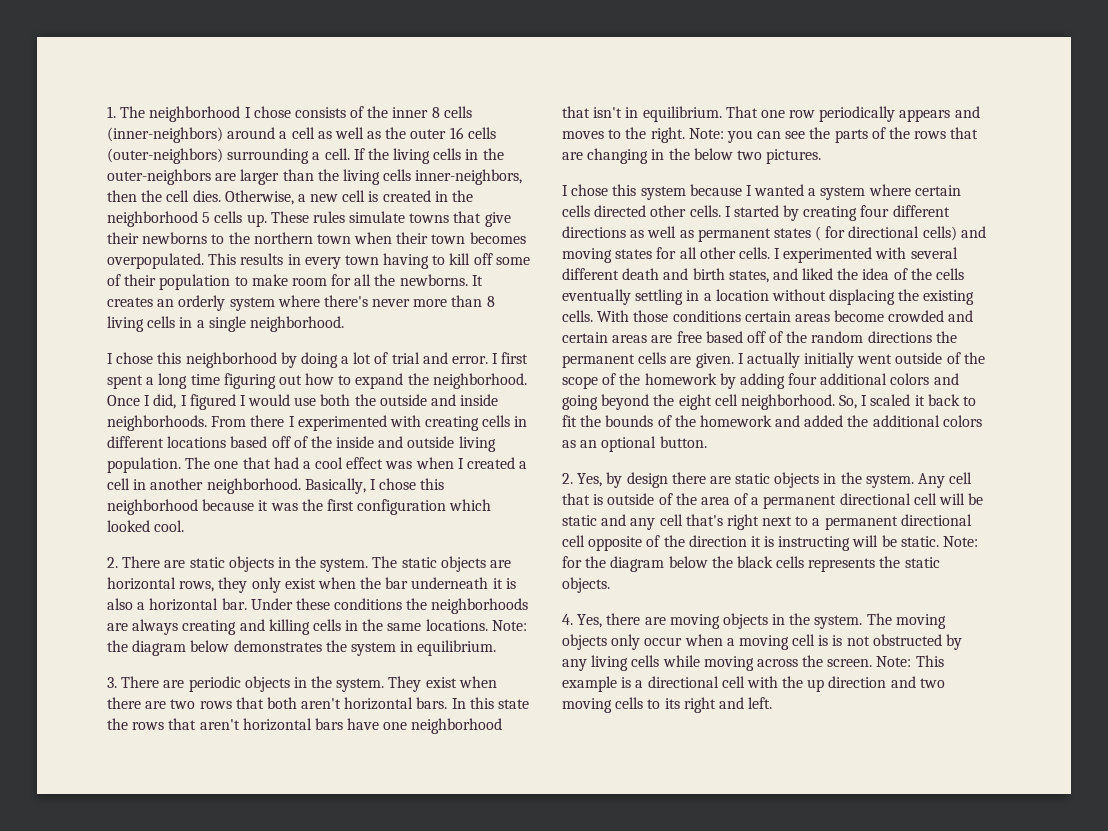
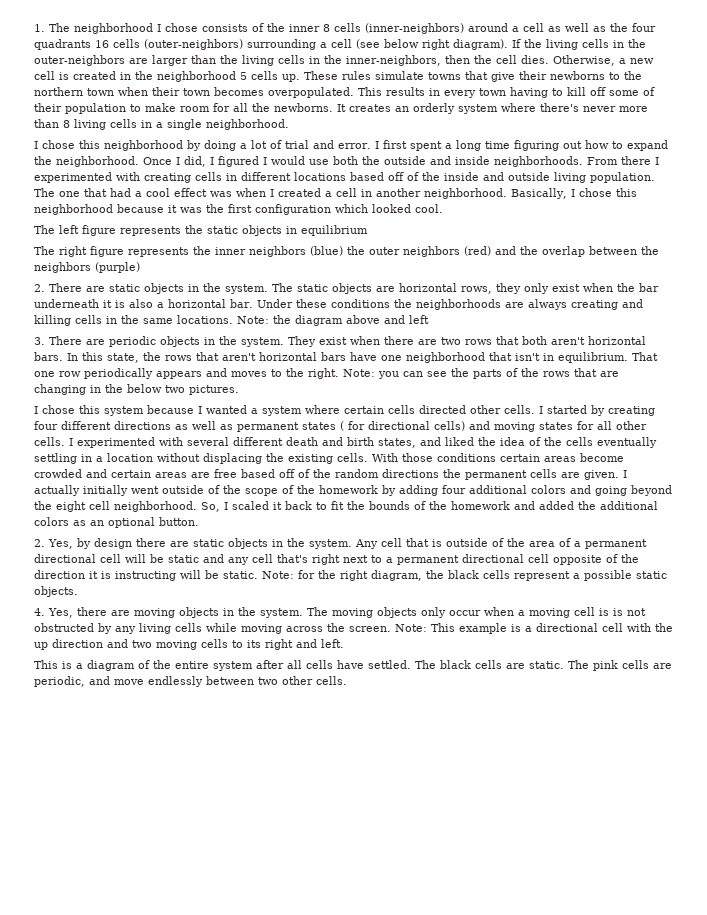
- 1. The neighborhood I chose consists of the inner 8 cells (inner-neighbors) around a cell as well as the outer 16 cells (outer-neighbors) surrounding a cell.
+ 1. The neighborhood I chose consists of the inner 8 cells (inner-neighbors) around a cell as well as the four quadrants 16 cells (outer-neighbors) surrounding a cell (see below right diagram).
- If the living cells in the outer-neighbors are larger than the living cells inner-neighbors, then the cell dies.
+ If the living cells in the outer-neighbors are larger than the living cells in the inner-neighbors, then the cell dies.
+ The left figure represents the static objects in equilibrium
+ The right figure represents the inner neighbors (blue) the outer neighbors (red) and the overlap between the neighbors (purple)
- Note: the diagram below demonstrates the system in equilibrium.
+ Note: the diagram above and left
- In this state the rows that aren't horizontal bars have one neighborhood that isn't in equilibrium.
+ In this state, the rows that aren't horizontal bars have one neighborhood that isn't in equilibrium.
- Note: for the diagram below the black cells represents the static objects.
+ Note: for the right diagram, the black cells represent a possible static objects.
+ This is a diagram of the entire system after all cells have settled. The black cells are static. The pink cells are periodic, and move endlessly between two other cells.

